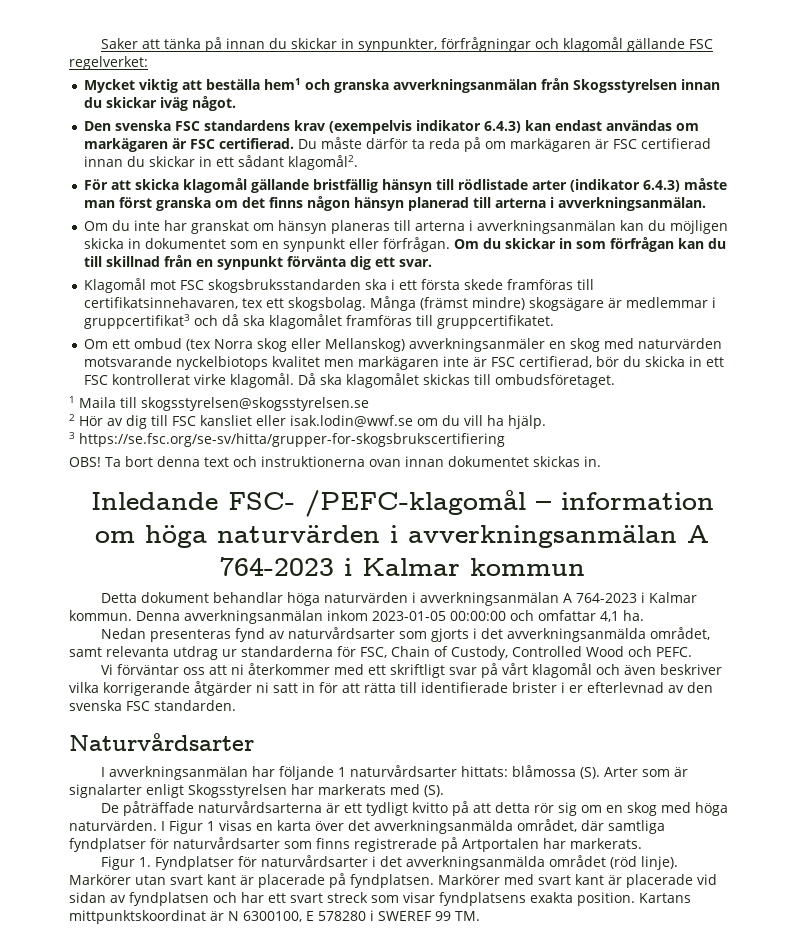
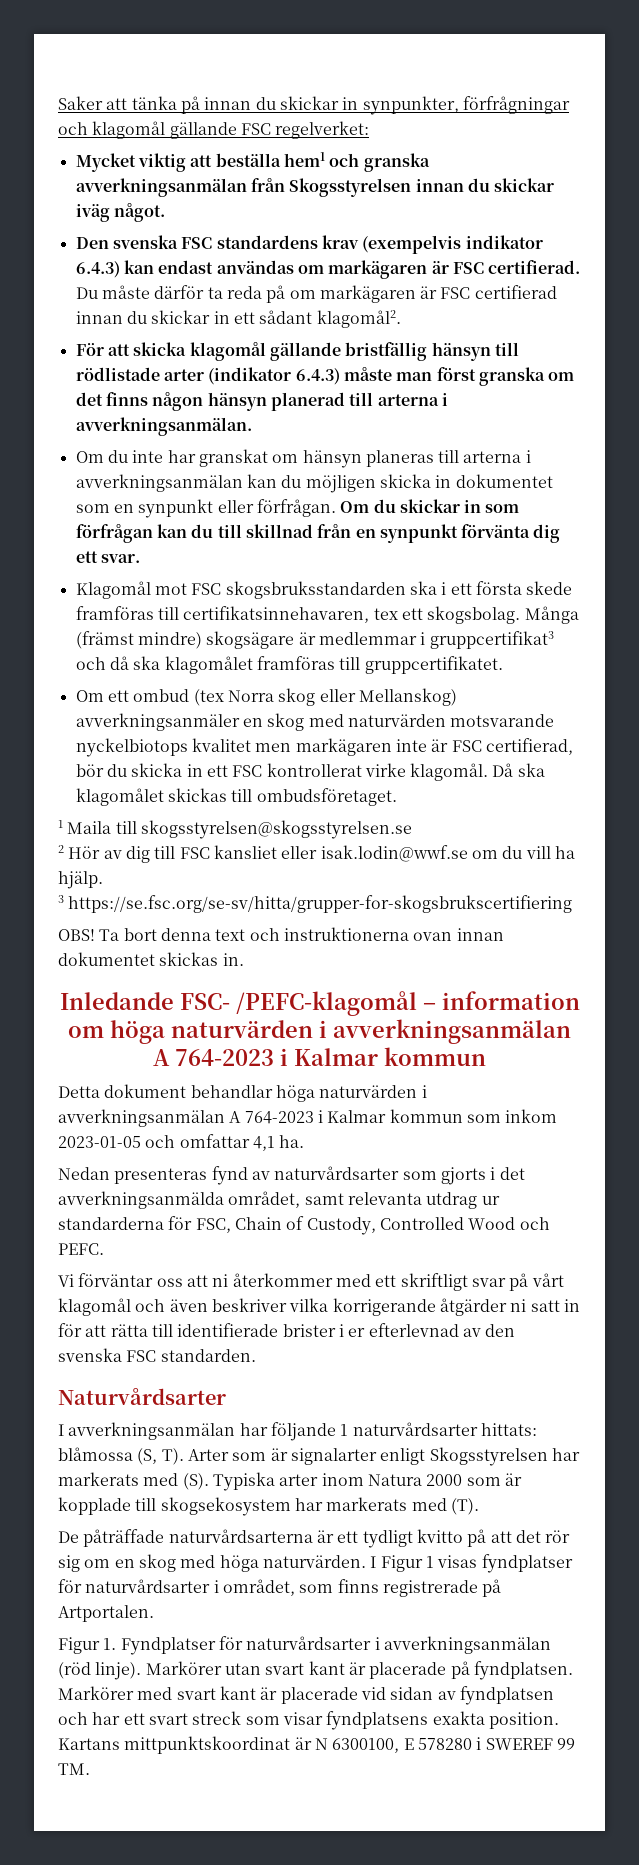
- Detta dokument behandlar höga naturvärden i avverkningsanmälan A 764-2023 i Kalmar kommun. Denna avverkningsanmälan inkom 2023-01-05 00:00:00 och omfattar 4,1 ha.
+ Detta dokument behandlar höga naturvärden i avverkningsanmälan A 764-2023 i Kalmar kommun som inkom 2023-01-05 och omfattar 4,1 ha.
- I avverkningsanmälan har följande 1 naturvårdsarter hittats: blåmossa (S). Arter som är signalarter enligt Skogsstyrelsen har markerats med (S).
+ I avverkningsanmälan har följande 1 naturvårdsarter hittats: blåmossa (S, T). Arter som är signalarter enligt Skogsstyrelsen har markerats med (S). Typiska arter inom Natura 2000 som är kopplade till skogsekosystem har markerats med (T).
- De påträffade naturvårdsarterna är ett tydligt kvitto på att detta rör sig om en skog med höga naturvärden.
+ De påträffade naturvårdsarterna är ett tydligt kvitto på att det rör sig om en skog med höga naturvärden.
- I Figur 1 visas en karta över det avverkningsanmälda området, där samtliga fyndplatser för naturvårdsarter som finns registrerade på Artportalen har markerats.
+ I Figur 1 visas fyndplatser för naturvårdsarter i området, som finns registrerade på Artportalen.
- Figur 1. Fyndplatser för naturvårdsarter i det avverkningsanmälda området (röd linje).
+ Figur 1. Fyndplatser för naturvårdsarter i avverkningsanmälan (röd linje).

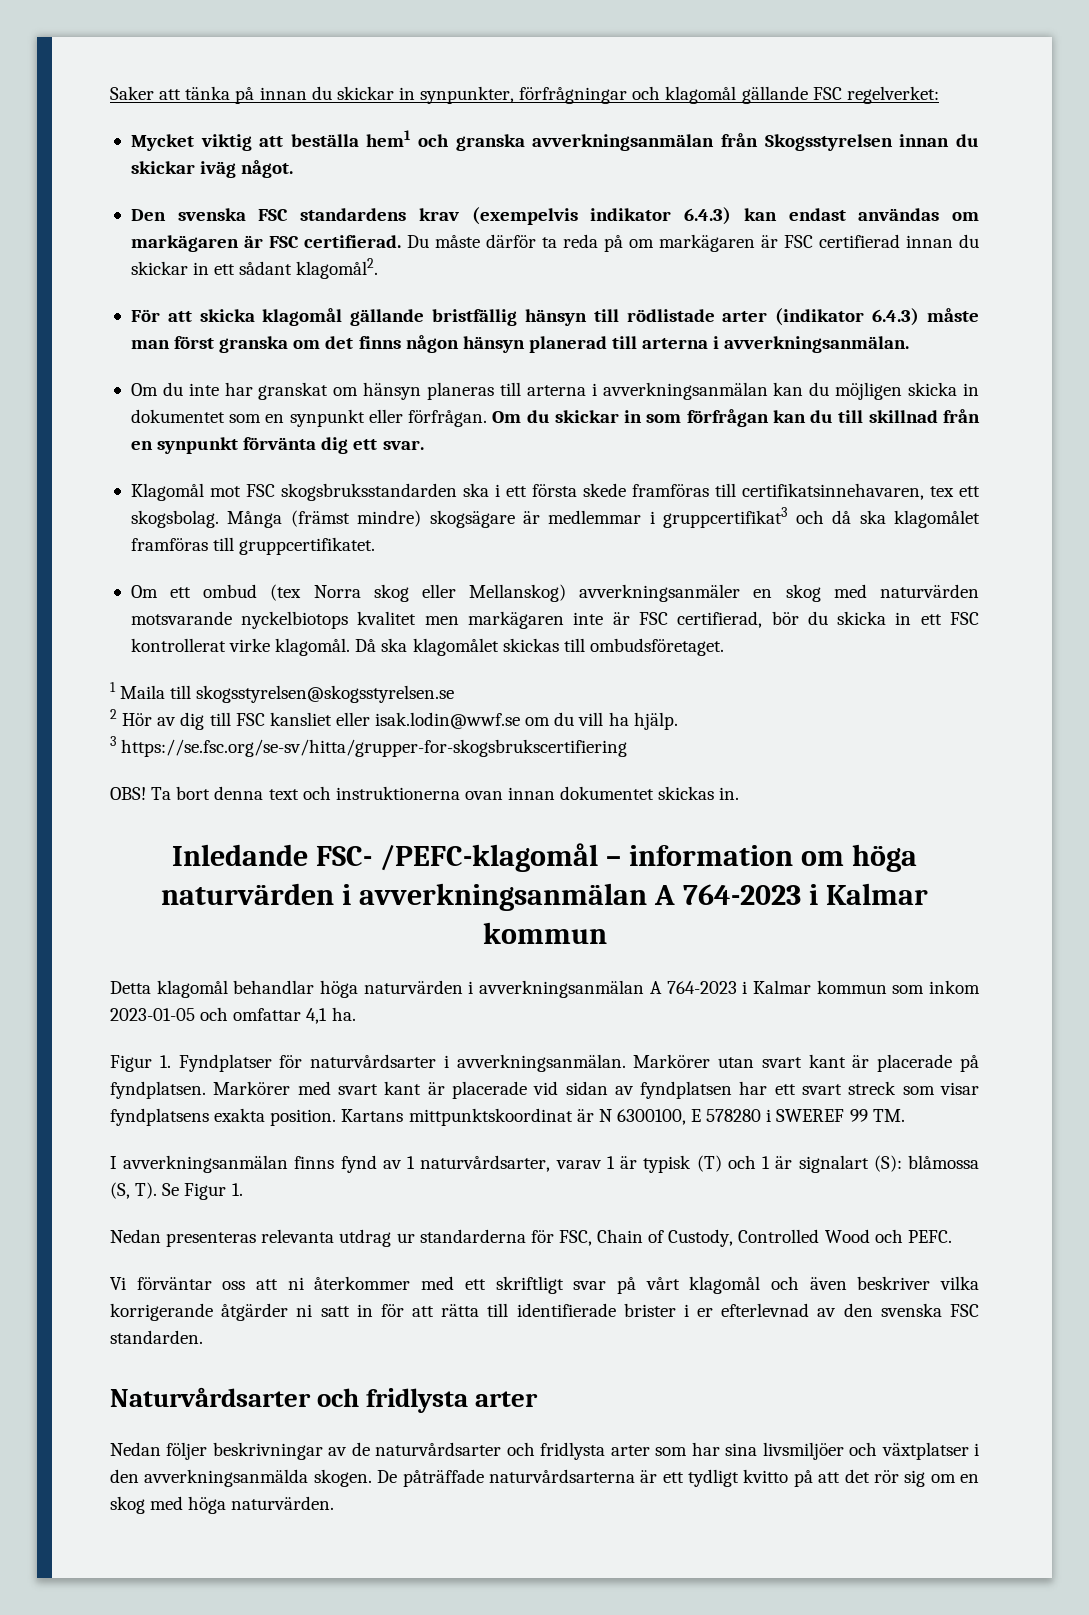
- Detta dokument behandlar höga naturvärden i avverkningsanmälan A 764-2023 i Kalmar kommun som inkom 2023-01-05 och omfattar 4,1 ha.
+ Detta klagomål behandlar höga naturvärden i avverkningsanmälan A 764-2023 i Kalmar kommun som inkom 2023-01-05 och omfattar 4,1 ha.
- Nedan presenteras fynd av naturvårdsarter som gjorts i det avverkningsanmälda området, samt relevanta utdrag ur standarderna för FSC, Chain of Custody, Controlled Wood och PEFC.
+ Figur 1. Fyndplatser för naturvårdsarter i avverkningsanmälan. Markörer utan svart kant är placerade på fyndplatsen. Markörer med svart kant är placerade vid sidan av fyndplatsen har ett svart streck som visar fyndplatsens exakta position. Kartans mittpunktskoordinat är N 6300100, E 578280 i SWEREF 99 TM.
+ I avverkningsanmälan finns fynd av 1 naturvårdsarter, varav 1 är typisk (T) och 1 är signalart (S): blåmossa (S, T). Se Figur 1.
+ Nedan presenteras relevanta utdrag ur standarderna för FSC, Chain of Custody, Controlled Wood och PEFC.
- Naturvårdsarter
- I avverkningsanmälan har följande 1 naturvårdsarter hittats: blåmossa (S, T). Arter som är signalarter enligt Skogsstyrelsen har markerats med (S). Typiska arter inom Natura 2000 som är kopplade till skogsekosystem har markerats med (T).
- De påträffade naturvårdsarterna är ett tydligt kvitto på att det rör sig om en skog med höga naturvärden. I Figur 1 visas fyndplatser för naturvårdsarter i området, som finns registrerade på Artportalen.
- Figur 1. Fyndplatser för naturvårdsarter i avverkningsanmälan (röd linje). Markörer utan svart kant är placerade på fyndplatsen. Markörer med svart kant är placerade vid sidan av fyndplatsen och har ett svart streck som visar fyndplatsens exakta position. Kartans mittpunktskoordinat är N 6300100, E 578280 i SWEREF 99 TM.
+ Naturvårdsarter och fridlysta arter
+ Nedan följer beskrivningar av de naturvårdsarter och fridlysta arter som har sina livsmiljöer och växtplatser i den avverkningsanmälda skogen. De påträffade naturvårdsarterna är ett tydligt kvitto på att det rör sig om en skog med höga naturvärden.

